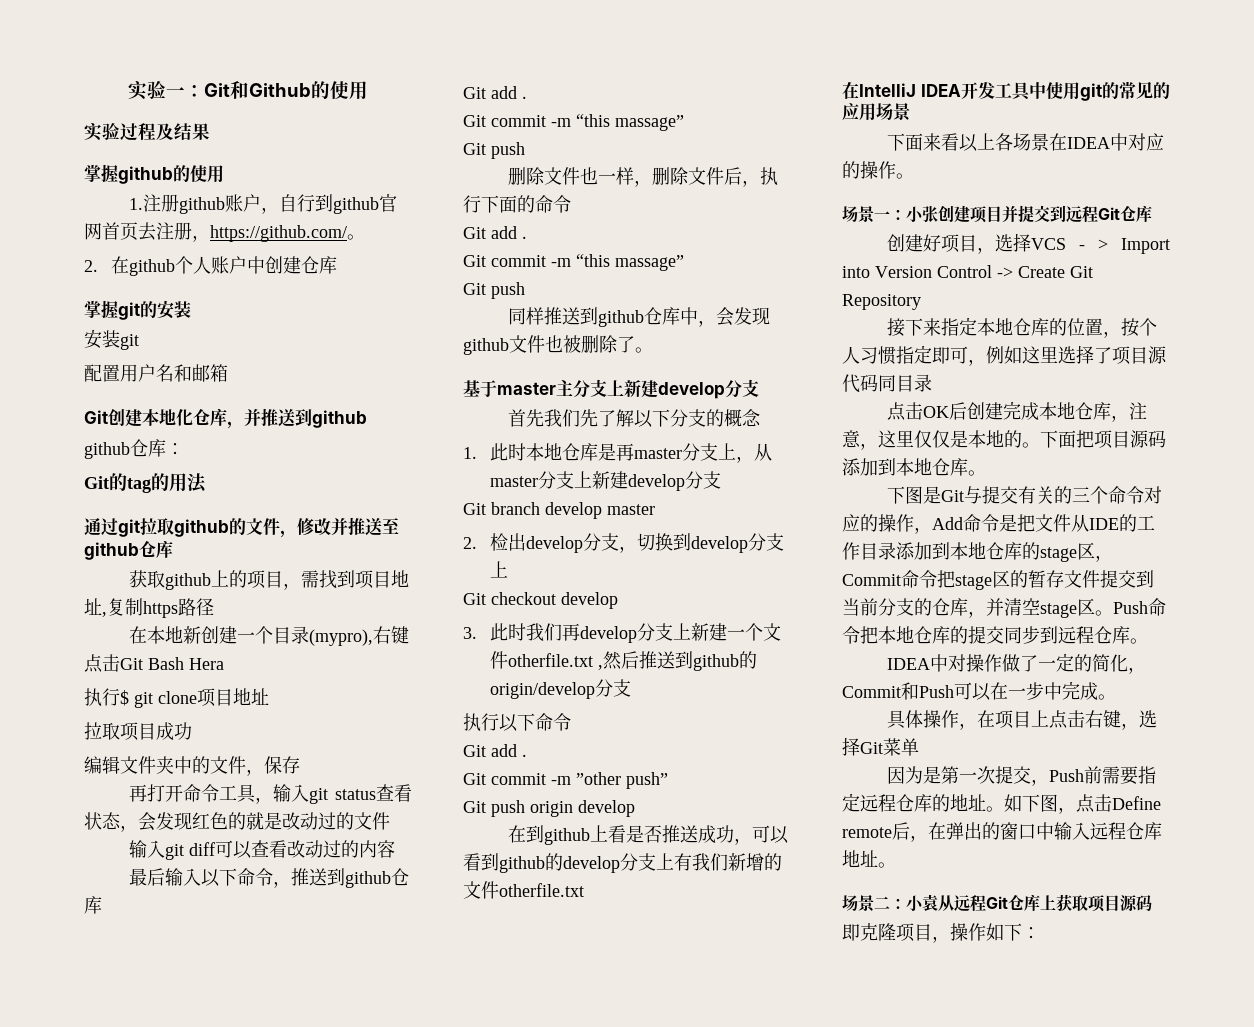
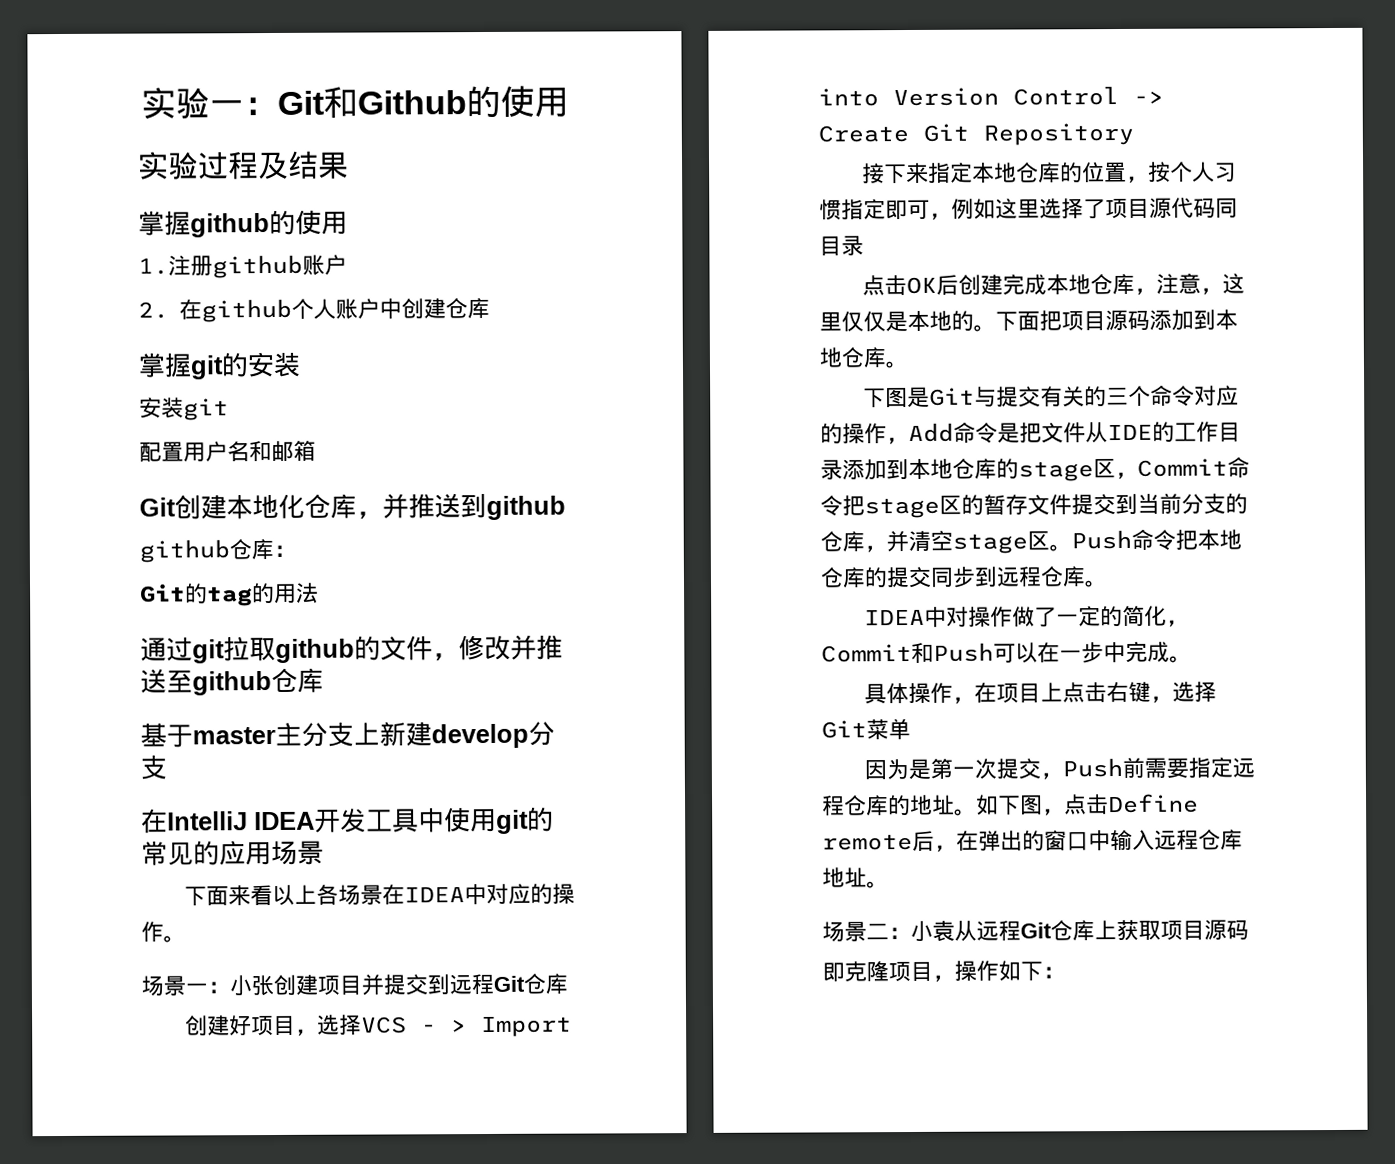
- 1.注册github账户，自行到github官网首页去注册，https://github.com/。
+ 1.注册github账户
- 获取github上的项目，需找到项目地址,复制https路径
- 在本地新创建一个目录(mypro),右键点击Git Bash Hera
- 执行$ git clone项目地址
- 拉取项目成功
- 编辑文件夹中的文件，保存
- 再打开命令工具，输入git status查看状态，会发现红色的就是改动过的文件
- 输入git diff可以查看改动过的内容
- 最后输入以下命令，推送到github仓库
- Git add .
- Git commit -m “this massage”
- Git push
- 删除文件也一样，删除文件后，执行下面的命令
- Git add .
- Git commit -m “this massage”
- Git push
- 同样推送到github仓库中，会发现github文件也被删除了。
- 首先我们先了解以下分支的概念
- 1.此时本地仓库是再master分支上，从master分支上新建develop分支
- Git branch develop master
- 2.检出develop分支，切换到develop分支上
- Git checkout develop
- 3.此时我们再develop分支上新建一个文件otherfile.txt ,然后推送到github的origin/develop分支
- 执行以下命令
- Git add .
- Git commit -m ”other push”
- Git push origin develop
- 在到github上看是否推送成功，可以看到github的develop分支上有我们新增的文件otherfile.txt

